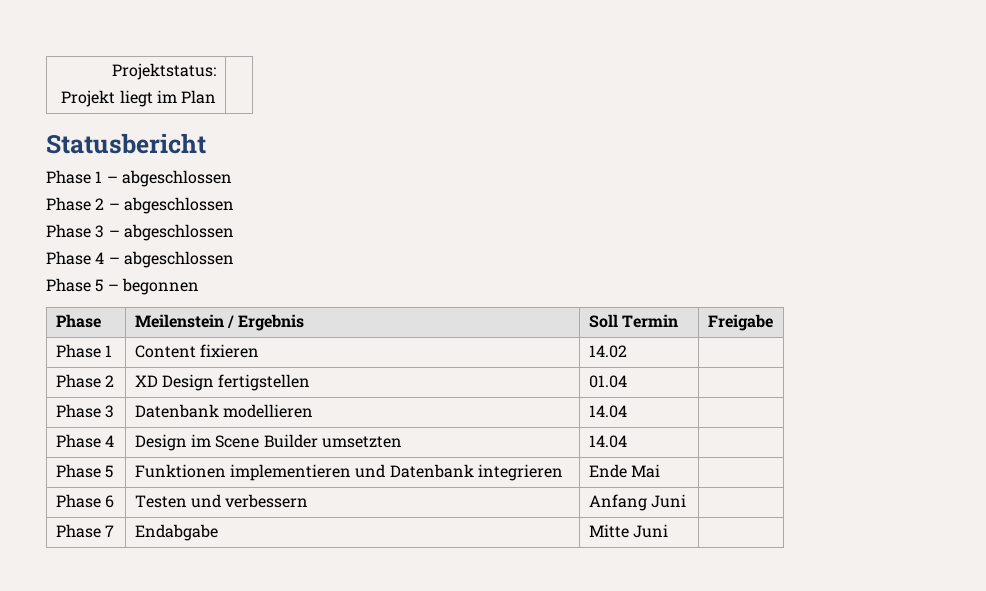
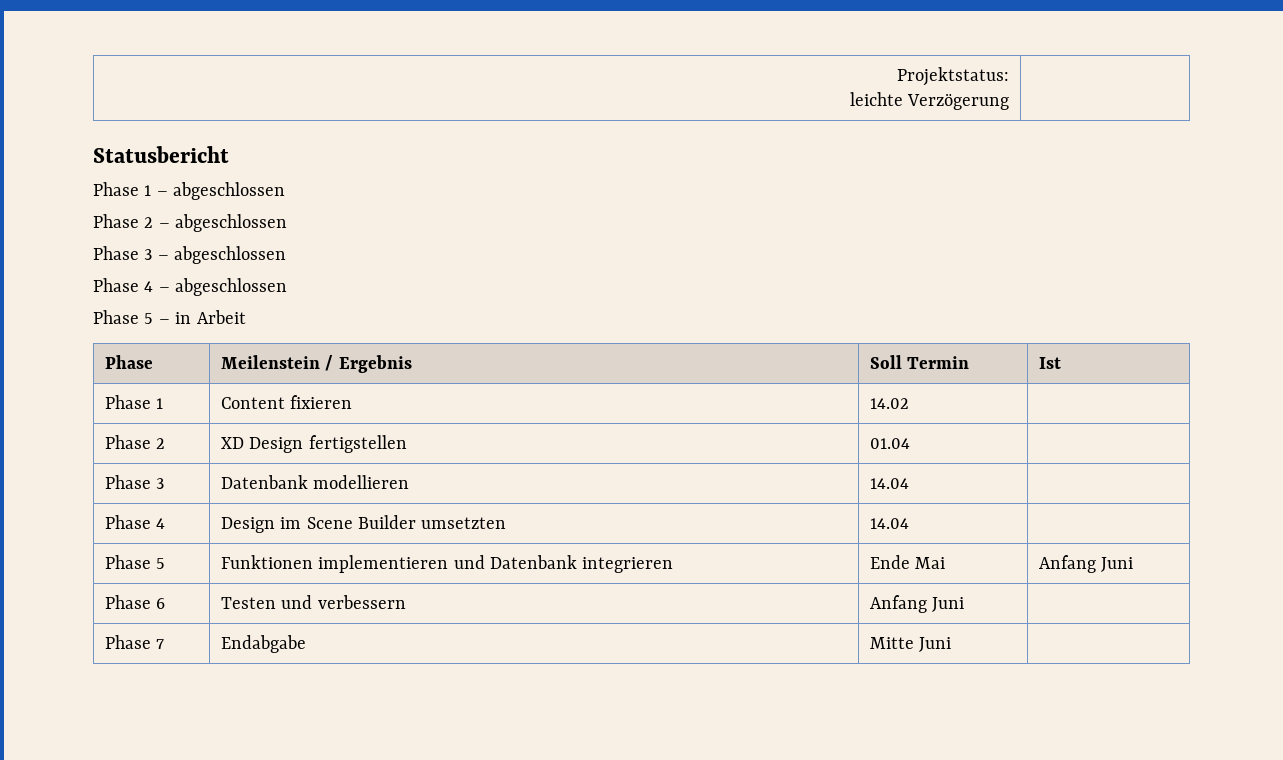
  Projektstatus:
- Projekt liegt im Plan |
+ leichte Verzögerung |
- Phase 5 – begonnen
+ Phase 5 – in Arbeit
- Phase | Meilenstein / Ergebnis | Soll Termin | Freigabe
+ Phase | Meilenstein / Ergebnis | Soll Termin | Ist
- Phase 5 | Funktionen implementieren und Datenbank integrieren | Ende Mai |
+ Phase 5 | Funktionen implementieren und Datenbank integrieren | Ende Mai | Anfang Juni

